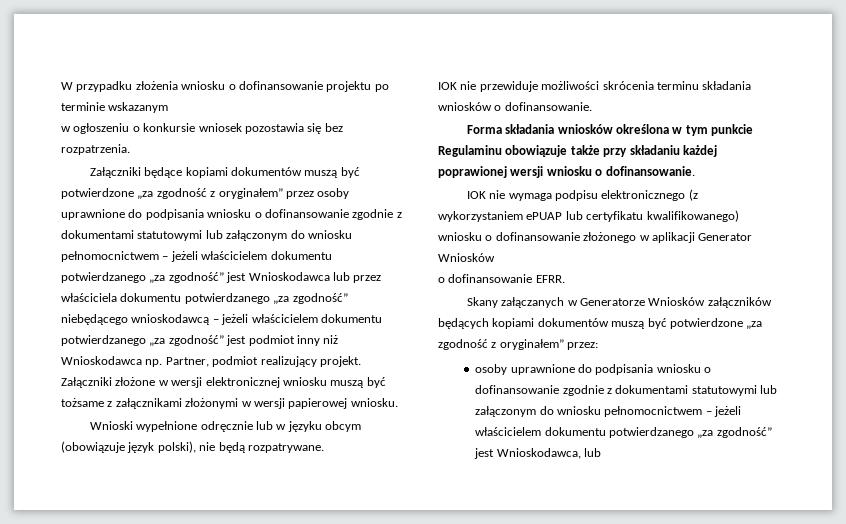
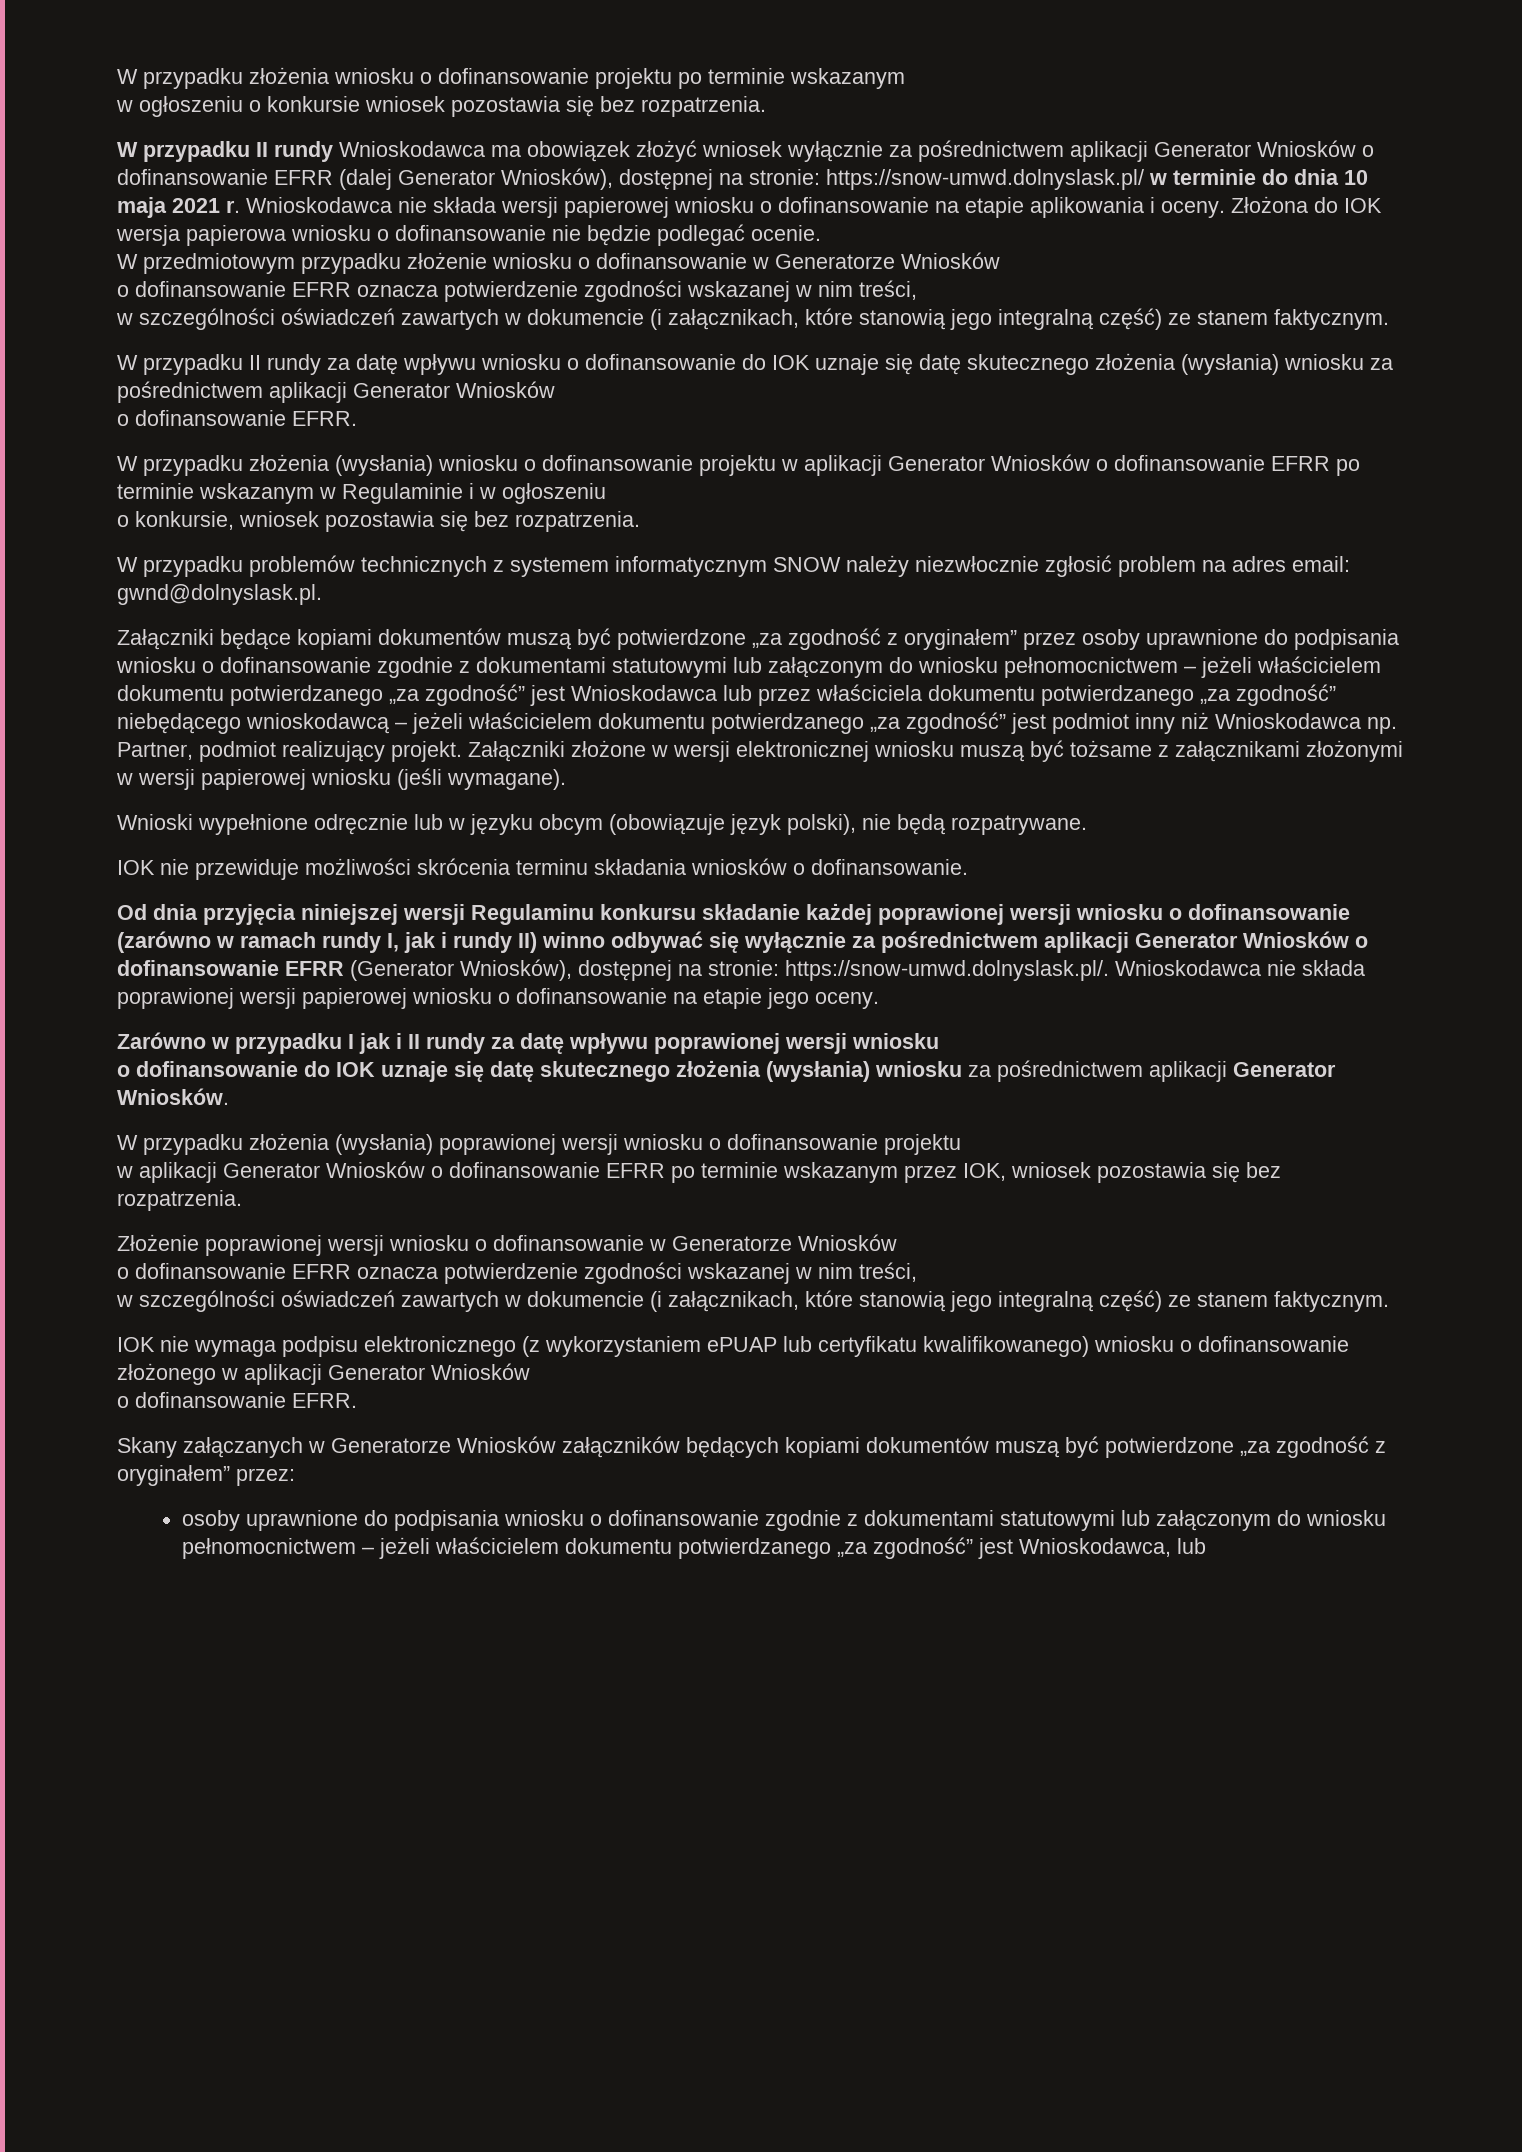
+ W przypadku II rundy Wnioskodawca ma obowiązek złożyć wniosek wyłącznie za pośrednictwem aplikacji Generator Wniosków o dofinansowanie EFRR (dalej Generator Wniosków), dostępnej na stronie: https://snow-umwd.dolnyslask.pl/ w terminie do dnia 10 maja 2021 r. Wnioskodawca nie składa wersji papierowej wniosku o dofinansowanie na etapie aplikowania i oceny. Złożona do IOK wersja papierowa wniosku o dofinansowanie nie będzie podlegać ocenie.
+ W przedmiotowym przypadku złożenie wniosku o dofinansowanie w Generatorze Wniosków
+ o dofinansowanie EFRR oznacza potwierdzenie zgodności wskazanej w nim treści,
+ w szczególności oświadczeń zawartych w dokumencie (i załącznikach, które stanowią jego integralną część) ze stanem faktycznym.
+ W przypadku II rundy za datę wpływu wniosku o dofinansowanie do IOK uznaje się datę skutecznego złożenia (wysłania) wniosku za pośrednictwem aplikacji Generator Wniosków
+ o dofinansowanie EFRR.
+ W przypadku złożenia (wysłania) wniosku o dofinansowanie projektu w aplikacji Generator Wniosków o dofinansowanie EFRR po terminie wskazanym w Regulaminie i w ogłoszeniu
+ o konkursie, wniosek pozostawia się bez rozpatrzenia.
+ W przypadku problemów technicznych z systemem informatycznym SNOW należy niezwłocznie zgłosić problem na adres email: gwnd@dolnyslask.pl.
- Załączniki złożone w wersji elektronicznej wniosku muszą być tożsame z załącznikami złożonymi w wersji papierowej wniosku.
+ Załączniki złożone w wersji elektronicznej wniosku muszą być tożsame z załącznikami złożonymi w wersji papierowej wniosku (jeśli wymagane).
- Forma składania wniosków określona w tym punkcie Regulaminu obowiązuje także przy składaniu każdej poprawionej wersji wniosku o dofinansowanie.
+ Od dnia przyjęcia niniejszej wersji Regulaminu konkursu składanie każdej poprawionej wersji wniosku o dofinansowanie (zarówno w ramach rundy I, jak i rundy II) winno odbywać się wyłącznie za pośrednictwem aplikacji Generator Wniosków o dofinansowanie EFRR (Generator Wniosków), dostępnej na stronie: https://snow-umwd.dolnyslask.pl/. Wnioskodawca nie składa poprawionej wersji papierowej wniosku o dofinansowanie na etapie jego oceny.
+ Zarówno w przypadku I jak i II rundy za datę wpływu poprawionej wersji wniosku
+ o dofinansowanie do IOK uznaje się datę skutecznego złożenia (wysłania) wniosku za pośrednictwem aplikacji Generator Wniosków.
+ W przypadku złożenia (wysłania) poprawionej wersji wniosku o dofinansowanie projektu
+ w aplikacji Generator Wniosków o dofinansowanie EFRR po terminie wskazanym przez IOK, wniosek pozostawia się bez rozpatrzenia.
+ Złożenie poprawionej wersji wniosku o dofinansowanie w Generatorze Wniosków
+ o dofinansowanie EFRR oznacza potwierdzenie zgodności wskazanej w nim treści,
+ w szczególności oświadczeń zawartych w dokumencie (i załącznikach, które stanowią jego integralną część) ze stanem faktycznym.

